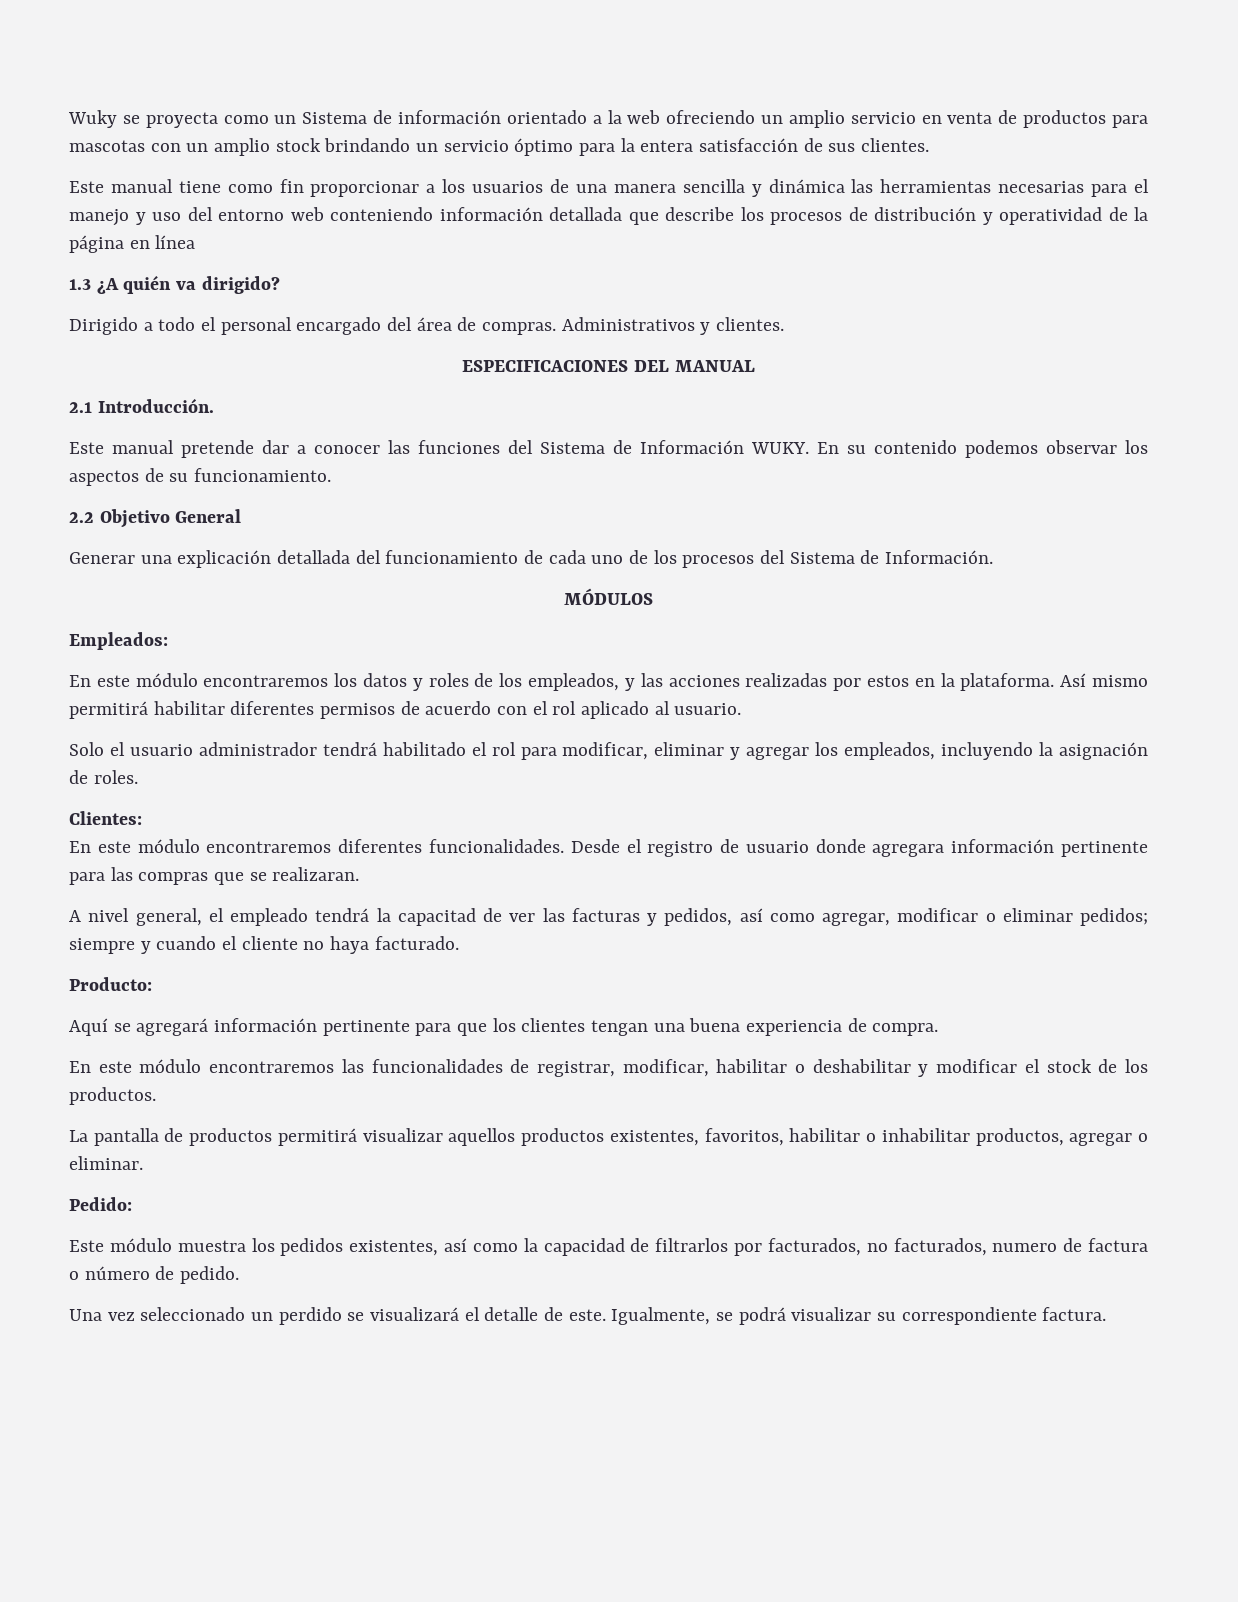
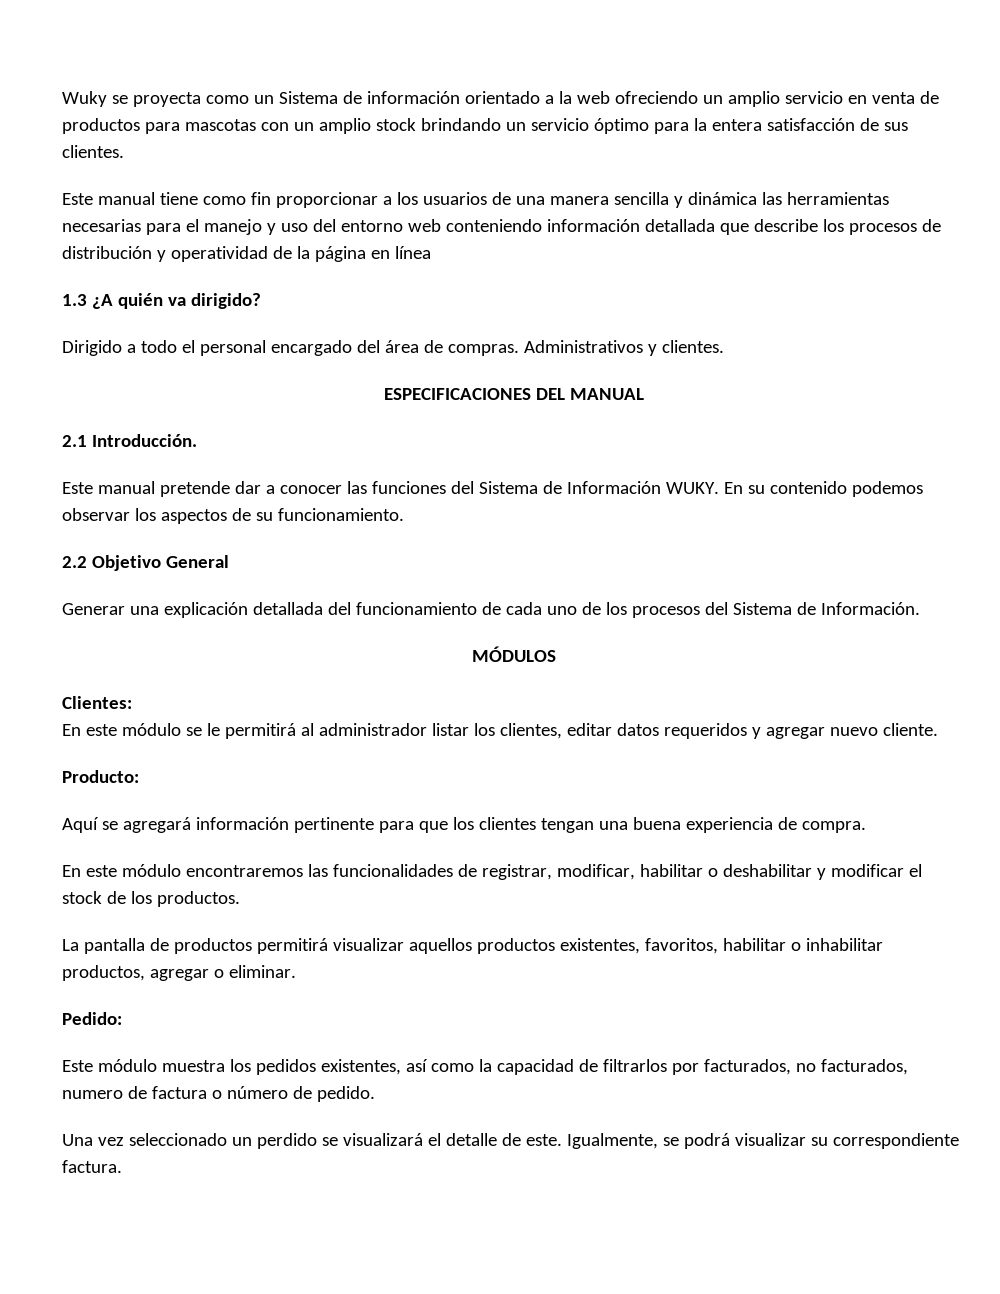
- Empleados:
- En este módulo encontraremos los datos y roles de los empleados, y las acciones realizadas por estos en la plataforma. Así mismo permitirá habilitar diferentes permisos de acuerdo con el rol aplicado al usuario.
- Solo el usuario administrador tendrá habilitado el rol para modificar, eliminar y agregar los empleados, incluyendo la asignación de roles.
  Clientes:
- En este módulo encontraremos diferentes funcionalidades. Desde el registro de usuario donde agregara información pertinente para las compras que se realizaran.
- A nivel general, el empleado tendrá la capacitad de ver las facturas y pedidos, así como agregar, modificar o eliminar pedidos; siempre y cuando el cliente no haya facturado.
+ En este módulo se le permitirá al administrador listar los clientes, editar datos requeridos y agregar nuevo cliente.

